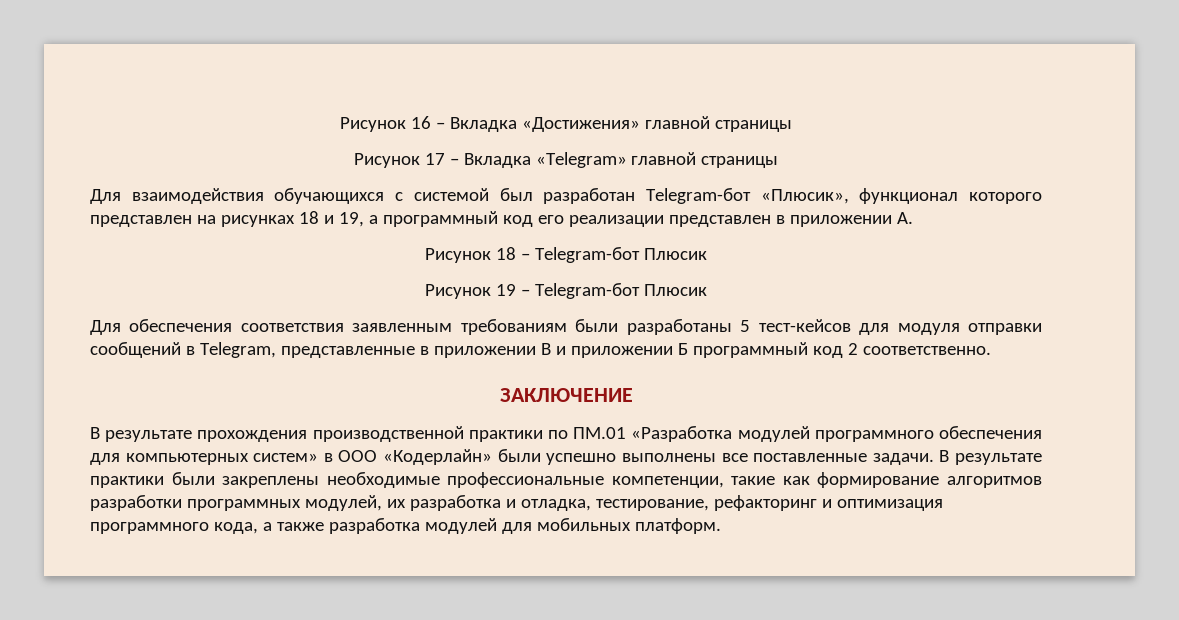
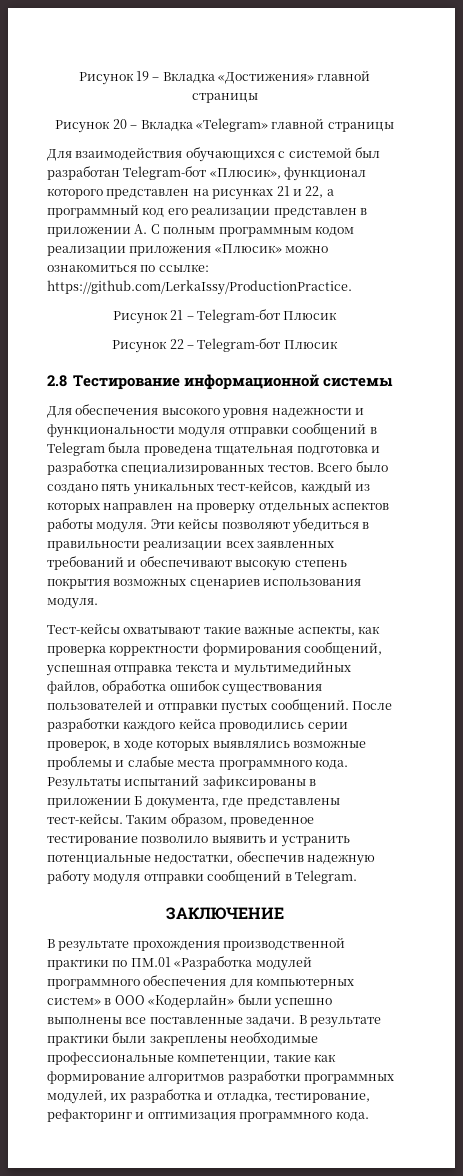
- Рисунок 16 – Вкладка «Достижения» главной страницы
+ Рисунок 19 – Вкладка «Достижения» главной страницы
- Рисунок 17 – Вкладка «Telegram» главной страницы
+ Рисунок 20 – Вкладка «Telegram» главной страницы
- Для взаимодействия обучающихся с системой был разработан Telegram-бот «Плюсик», функционал которого представлен на рисунках 18 и 19, а программный код его реализации представлен в приложении А.
- Рисунок 18 – Telegram-бот Плюсик
+ Для взаимодействия обучающихся с системой был разработан Telegram-бот «Плюсик», функционал которого представлен на рисунках 21 и 22, а программный код его реализации представлен в приложении А. С полным программным кодом реализации приложения «Плюсик» можно ознакомиться по ссылке: https://github.com/LerkaIssy/ProductionPractice.
+ Рисунок 21 – Telegram-бот Плюсик
- Рисунок 19 – Telegram-бот Плюсик
- Для обеспечения соответствия заявленным требованиям были разработаны 5 тест-кейсов для модуля отправки сообщений в Telegram, представленные в приложении В и приложении Б программный код 2 соответственно.
+ Рисунок 22 – Telegram-бот Плюсик
+ 2.8 Тестирование информационной системы
+ Для обеспечения высокого уровня надежности и функциональности модуля отправки сообщений в Telegram была проведена тщательная подготовка и разработка специализированных тестов. Всего было создано пять уникальных тест-кейсов, каждый из которых направлен на проверку отдельных аспектов работы модуля. Эти кейсы позволяют убедиться в правильности реализации всех заявленных требований и обеспечивают высокую степень покрытия возможных сценариев использования модуля.
+ Тест-кейсы охватывают такие важные аспекты, как проверка корректности формирования сообщений, успешная отправка текста и мультимедийных файлов, обработка ошибок существования пользователей и отправки пустых сообщений. После разработки каждого кейса проводились серии проверок, в ходе которых выявлялись возможные проблемы и слабые места программного кода. Результаты испытаний зафиксированы в приложении Б документа, где представлены тест-кейсы. Таким образом, проведенное тестирование позволило выявить и устранить потенциальные недостатки, обеспечив надежную работу модуля отправки сообщений в Telegram.
- В результате практики были закреплены необходимые профессиональные компетенции, такие как формирование алгоритмов разработки программных модулей, их разработка и отладка, тестирование, рефакторинг и оптимизация программного кода, а также разработка модулей для мобильных платформ.
+ В результате практики были закреплены необходимые профессиональные компетенции, такие как формирование алгоритмов разработки программных модулей, их разработка и отладка, тестирование, рефакторинг и оптимизация программного кода.

